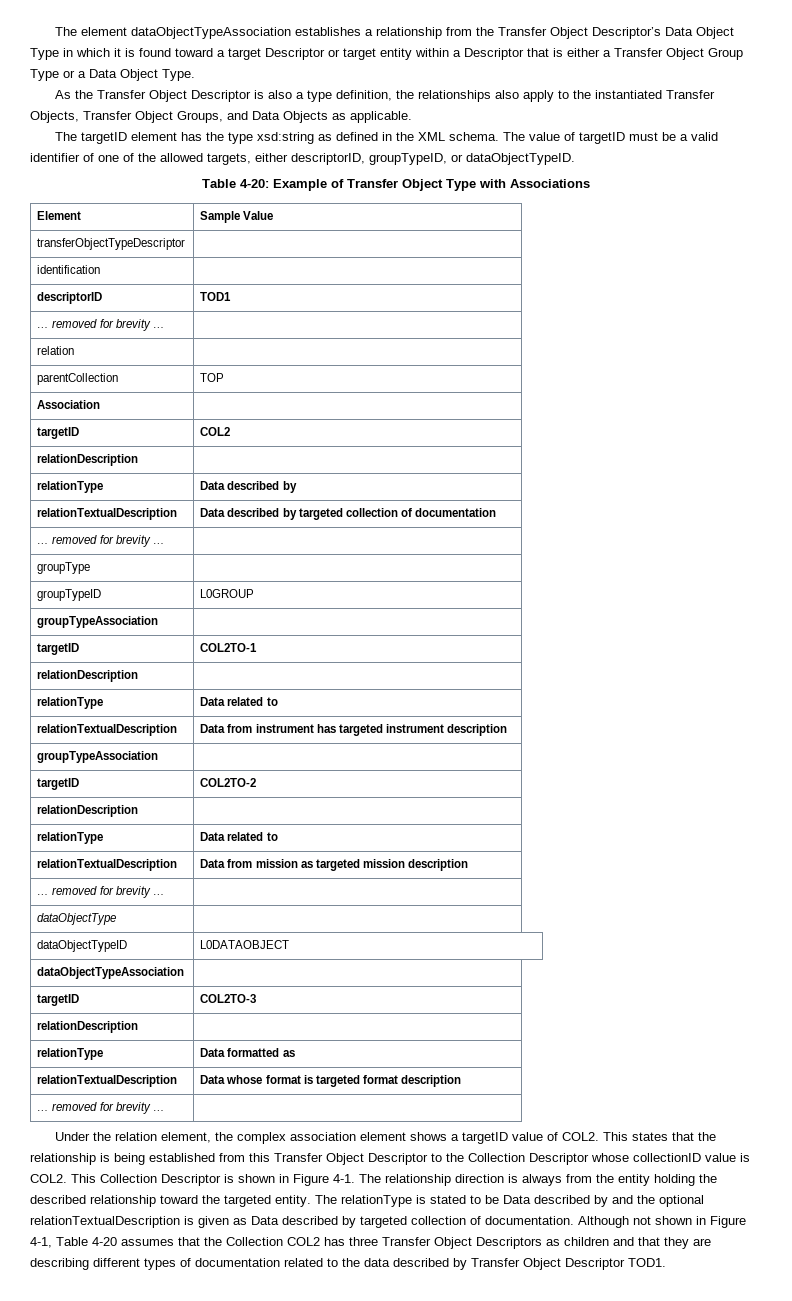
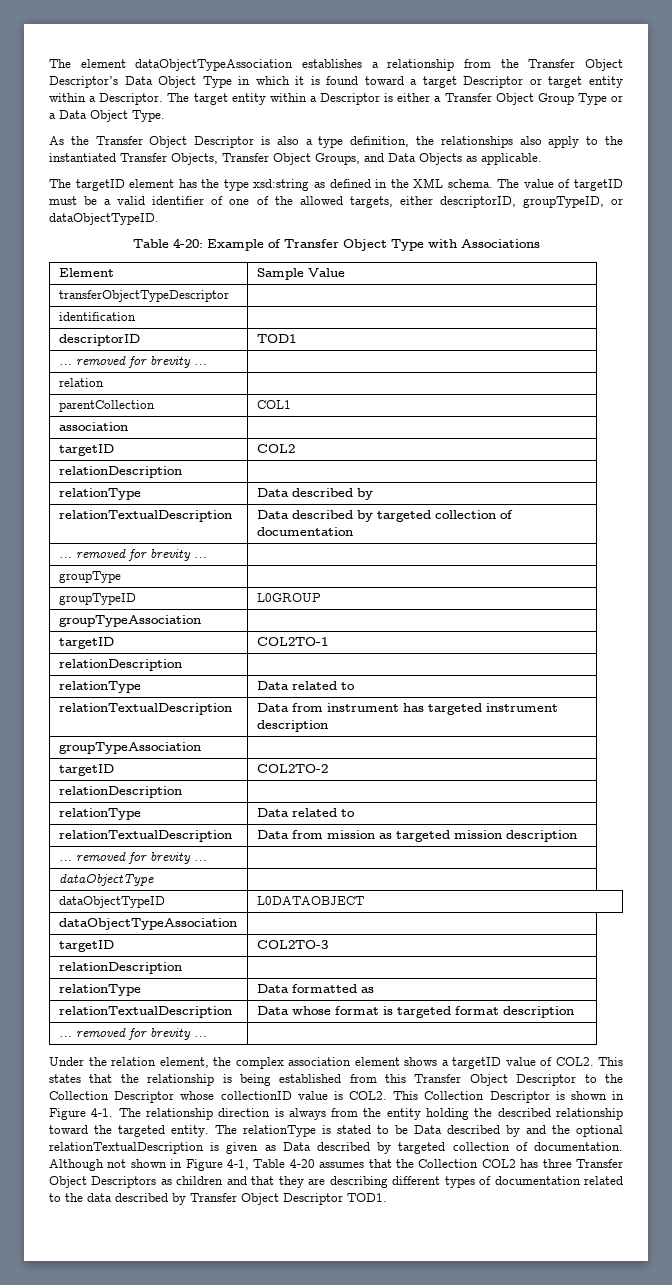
- The element dataObjectTypeAssociation establishes a relationship from the Transfer Object Descriptor’s Data Object Type in which it is found toward a target Descriptor or target entity within a Descriptor that is either a Transfer Object Group Type or a Data Object Type.
+ The element dataObjectTypeAssociation establishes a relationship from the Transfer Object Descriptor’s Data Object Type in which it is found toward a target Descriptor or target entity within a Descriptor. The target entity within a Descriptor is either a Transfer Object Group Type or a Data Object Type.
- parentCollection | TOP
- Association |
+ parentCollection | COL1
+ association |

